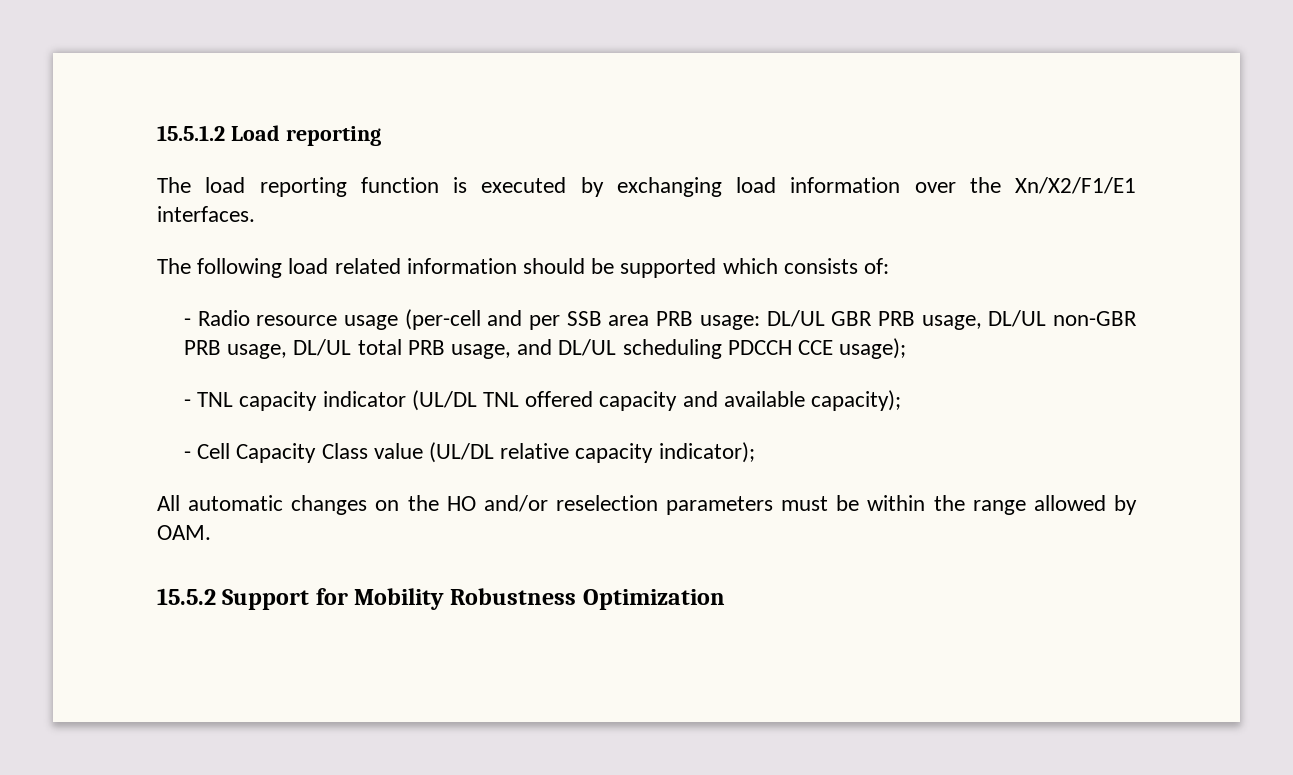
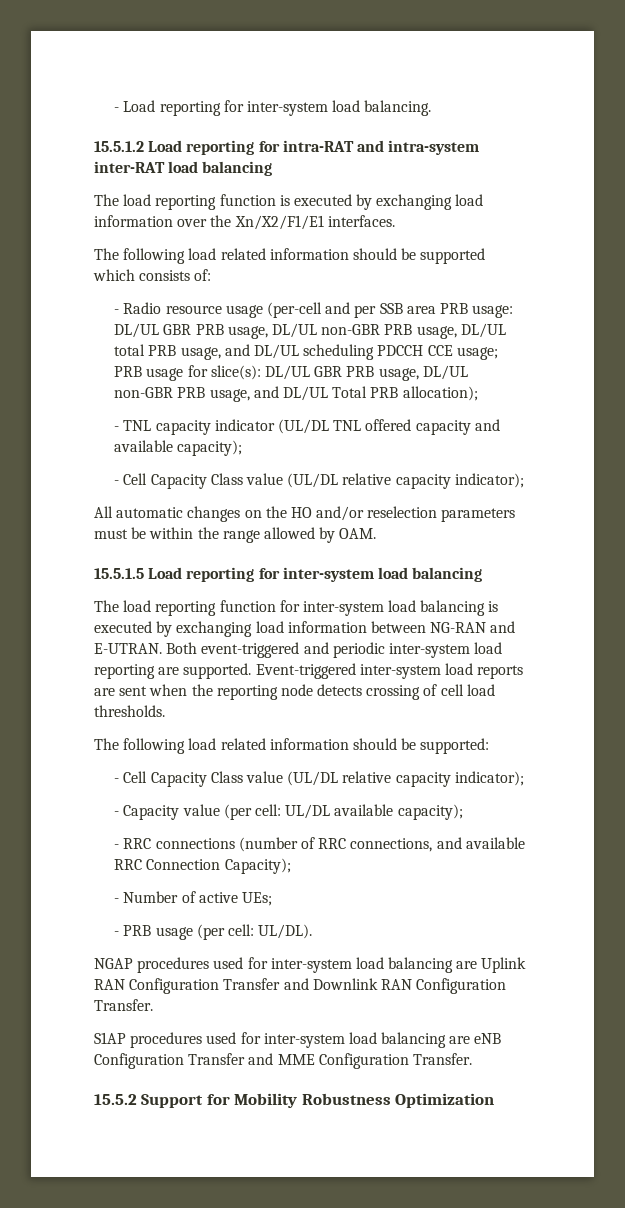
- 15.5.1.2 Load reporting
+ - Load reporting for inter-system load balancing.
+ 15.5.1.2 Load reporting for intra-RAT and intra-system inter-RAT load balancing
- - Radio resource usage (per-cell and per SSB area PRB usage: DL/UL GBR PRB usage, DL/UL non-GBR PRB usage, DL/UL total PRB usage, and DL/UL scheduling PDCCH CCE usage);
+ - Radio resource usage (per-cell and per SSB area PRB usage: DL/UL GBR PRB usage, DL/UL non-GBR PRB usage, DL/UL total PRB usage, and DL/UL scheduling PDCCH CCE usage; PRB usage for slice(s): DL/UL GBR PRB usage, DL/UL non-GBR PRB usage, and DL/UL Total PRB allocation);
+ 15.5.1.5 Load reporting for inter-system load balancing
+ The load reporting function for inter-system load balancing is executed by exchanging load information between NG-RAN and E-UTRAN. Both event-triggered and periodic inter-system load reporting are supported. Event-triggered inter-system load reports are sent when the reporting node detects crossing of cell load thresholds.
+ The following load related information should be supported:
+ - Cell Capacity Class value (UL/DL relative capacity indicator);
+ - Capacity value (per cell: UL/DL available capacity);
+ - RRC connections (number of RRC connections, and available RRC Connection Capacity);
+ - Number of active UEs;
+ - PRB usage (per cell: UL/DL).
+ NGAP procedures used for inter-system load balancing are Uplink RAN Configuration Transfer and Downlink RAN Configuration Transfer.
+ S1AP procedures used for inter-system load balancing are eNB Configuration Transfer and MME Configuration Transfer.

